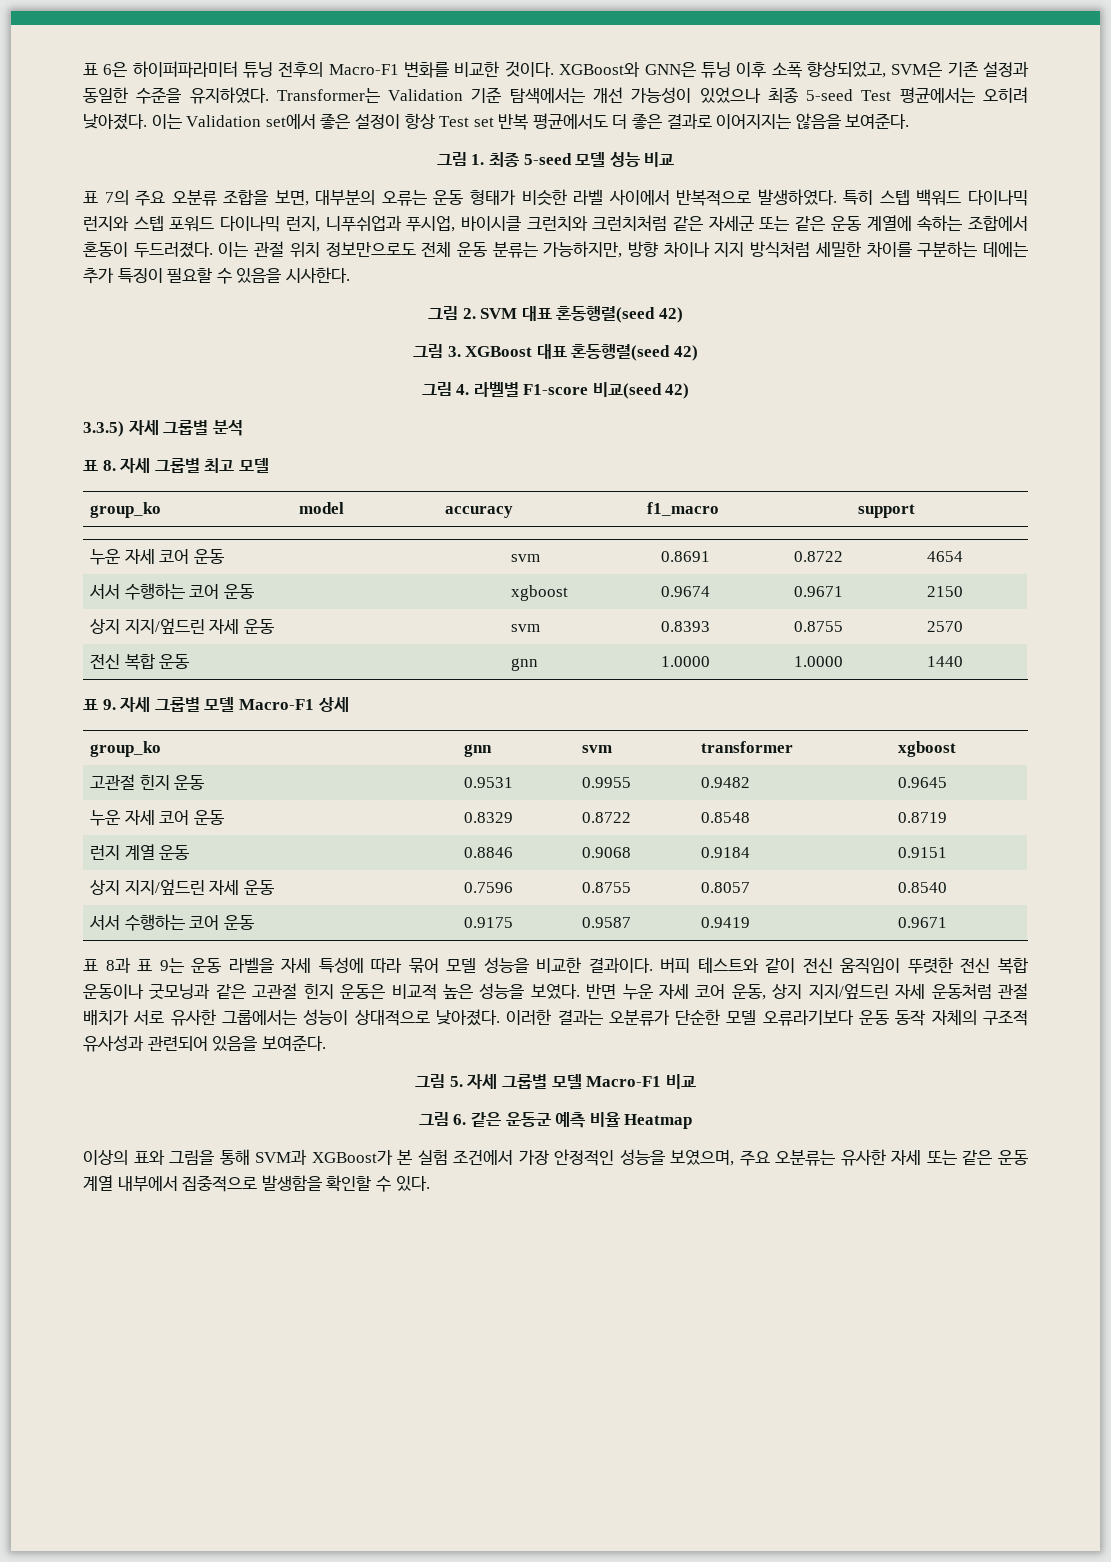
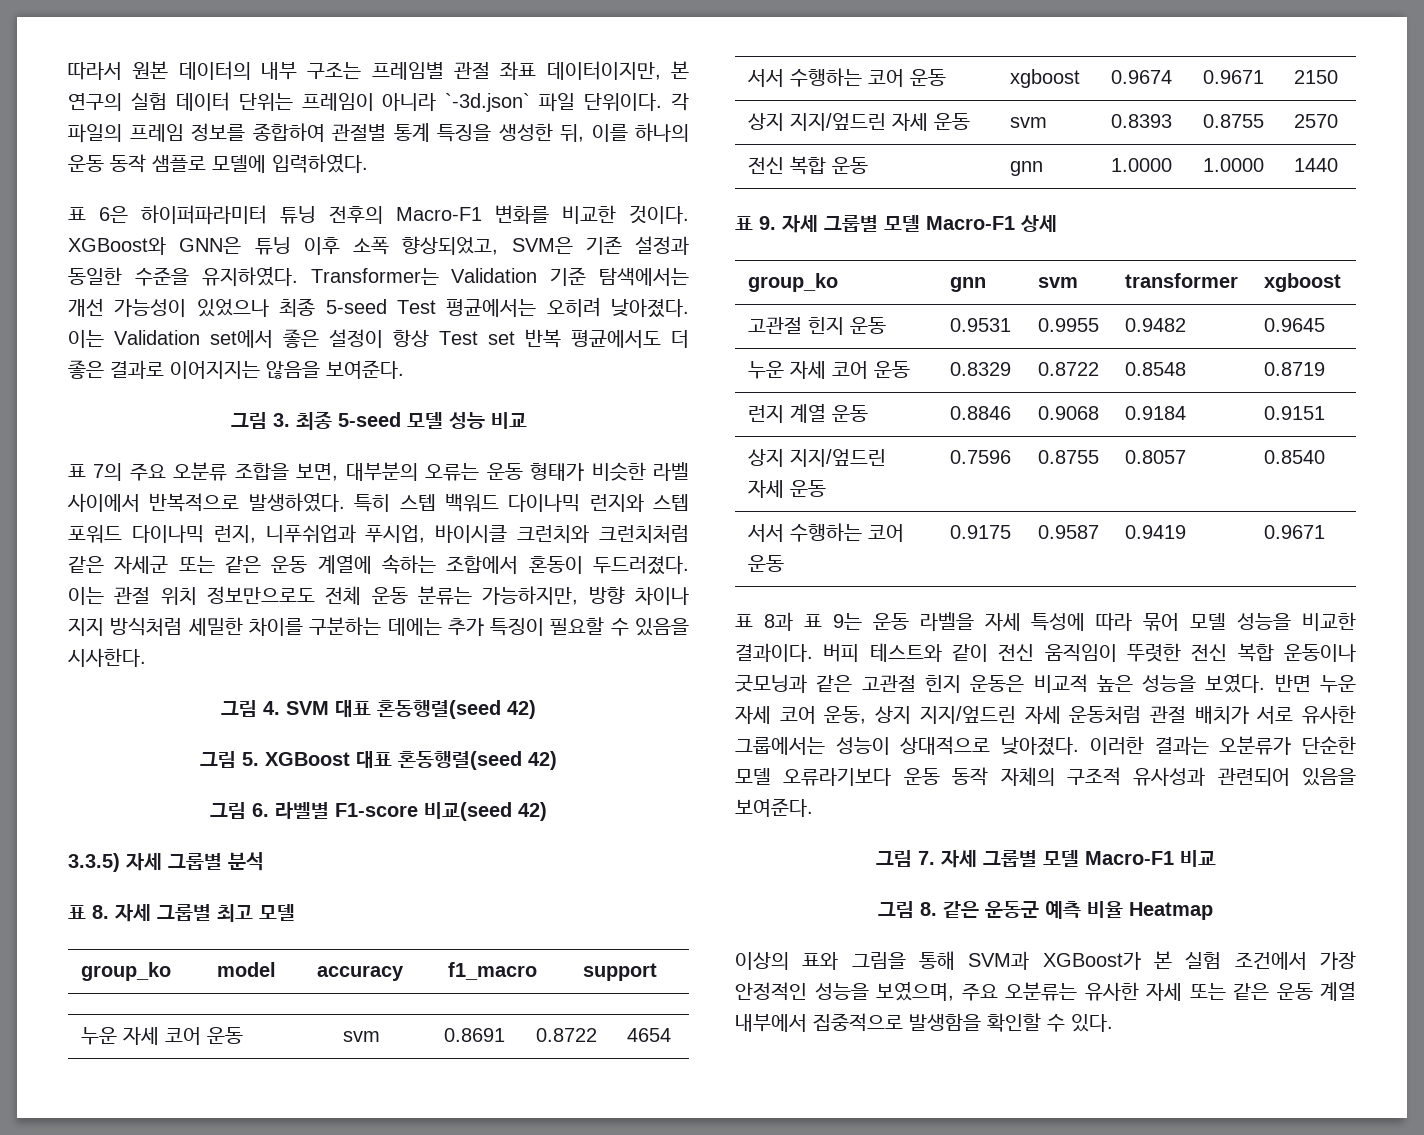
+ 따라서 원본 데이터의 내부 구조는 프레임별 관절 좌표 데이터이지만, 본 연구의 실험 데이터 단위는 프레임이 아니라 `-3d.json` 파일 단위이다. 각 파일의 프레임 정보를 종합하여 관절별 통계 특징을 생성한 뒤, 이를 하나의 운동 동작 샘플로 모델에 입력하였다.
- 그림 1. 최종 5-seed 모델 성능 비교
+ 그림 3. 최종 5-seed 모델 성능 비교
- 그림 2. SVM 대표 혼동행렬(seed 42)
+ 그림 4. SVM 대표 혼동행렬(seed 42)
- 그림 3. XGBoost 대표 혼동행렬(seed 42)
+ 그림 5. XGBoost 대표 혼동행렬(seed 42)
- 그림 4. 라벨별 F1-score 비교(seed 42)
+ 그림 6. 라벨별 F1-score 비교(seed 42)
- 그림 5. 자세 그룹별 모델 Macro-F1 비교
+ 그림 7. 자세 그룹별 모델 Macro-F1 비교
- 그림 6. 같은 운동군 예측 비율 Heatmap
+ 그림 8. 같은 운동군 예측 비율 Heatmap

